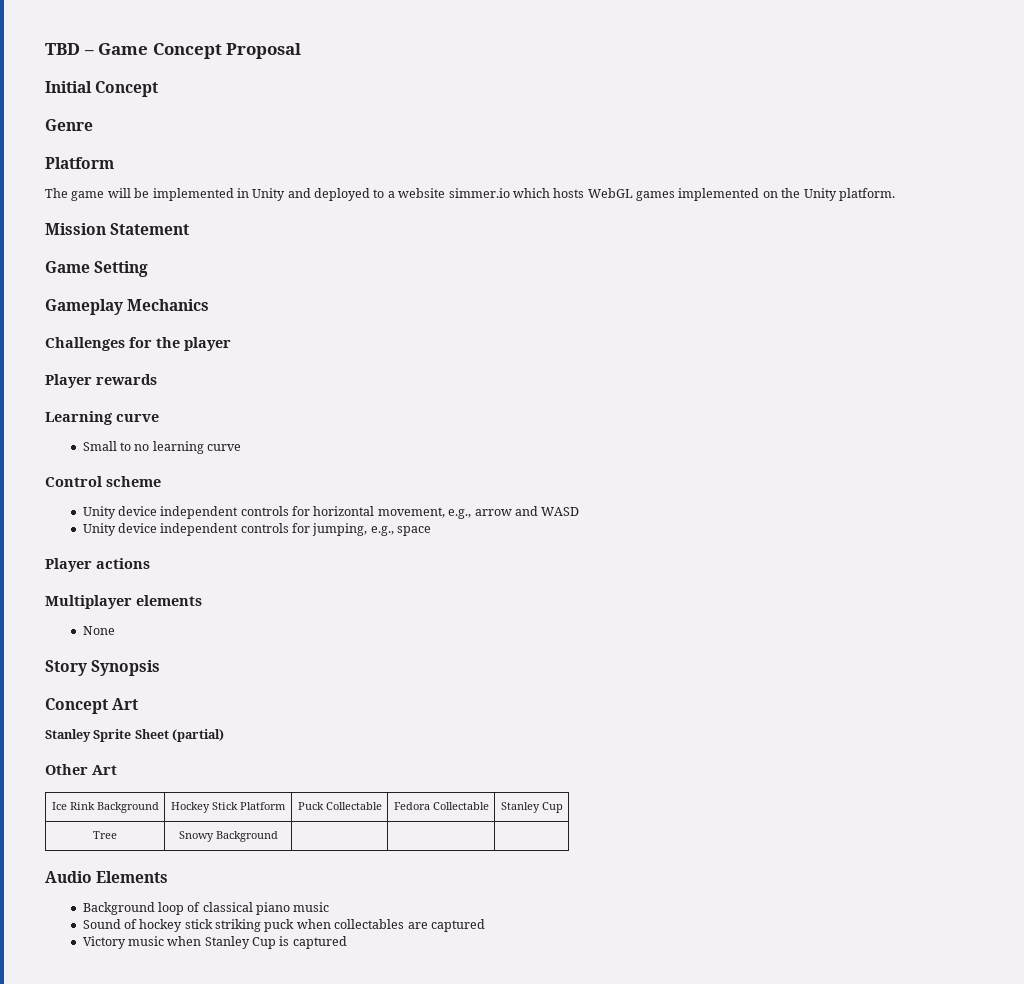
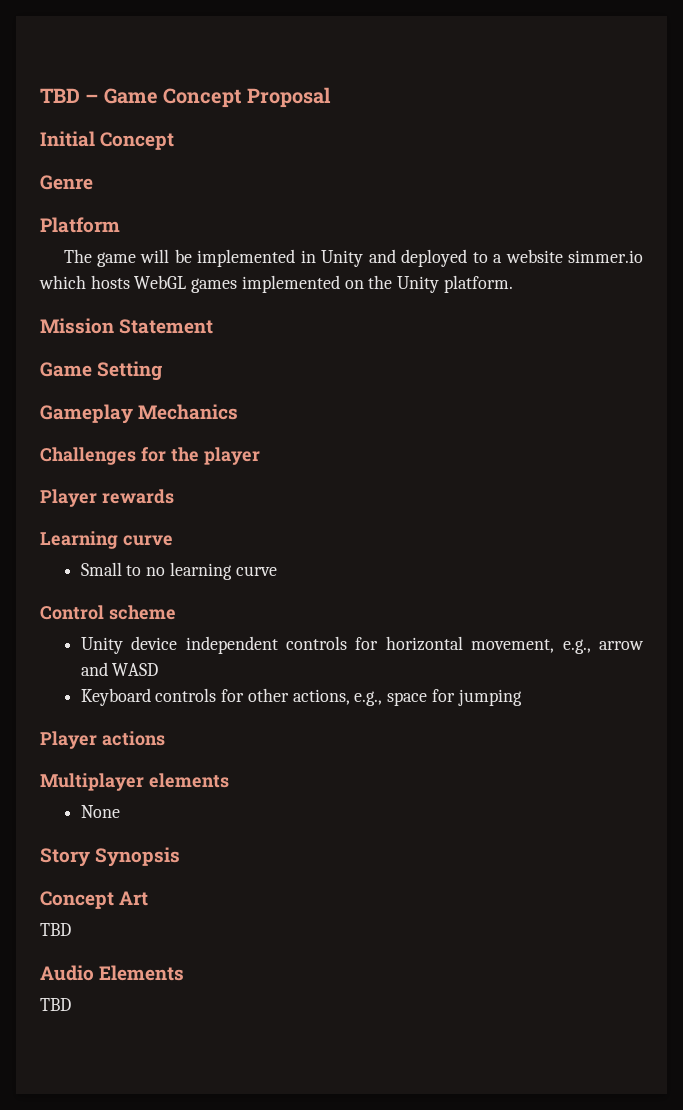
- Unity device independent controls for jumping, e.g., space
+ Keyboard controls for other actions, e.g., space for jumping
  Concept Art
- Stanley Sprite Sheet (partial)
- Other Art
- Ice Rink Background | Hockey Stick Platform | Puck Collectable | Fedora Collectable | Stanley Cup
- Tree | Snowy Background | | |
+ TBD
  Audio Elements
- Background loop of classical piano music
- Sound of hockey stick striking puck when collectables are captured
- Victory music when Stanley Cup is captured
+ TBD

